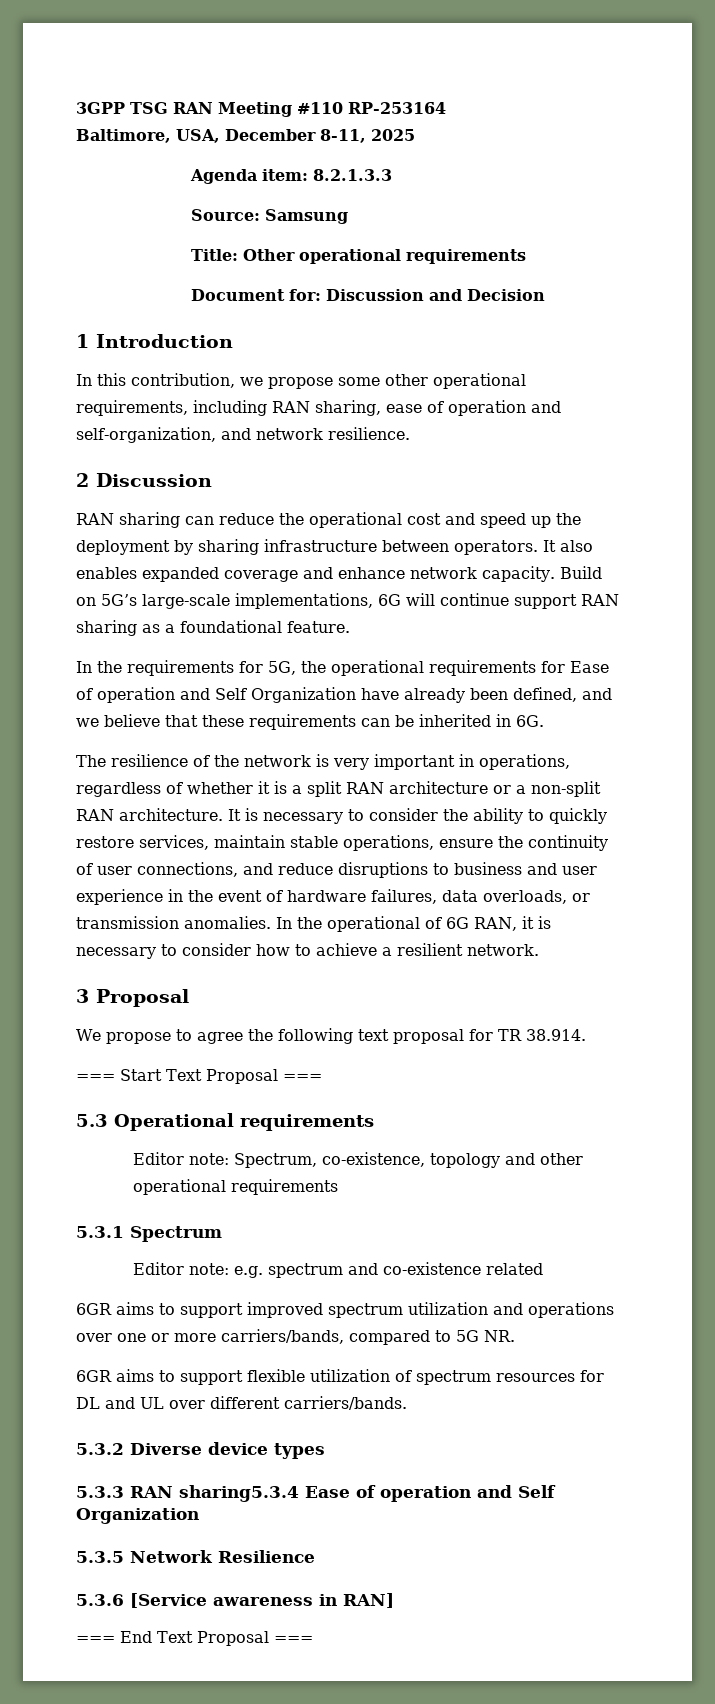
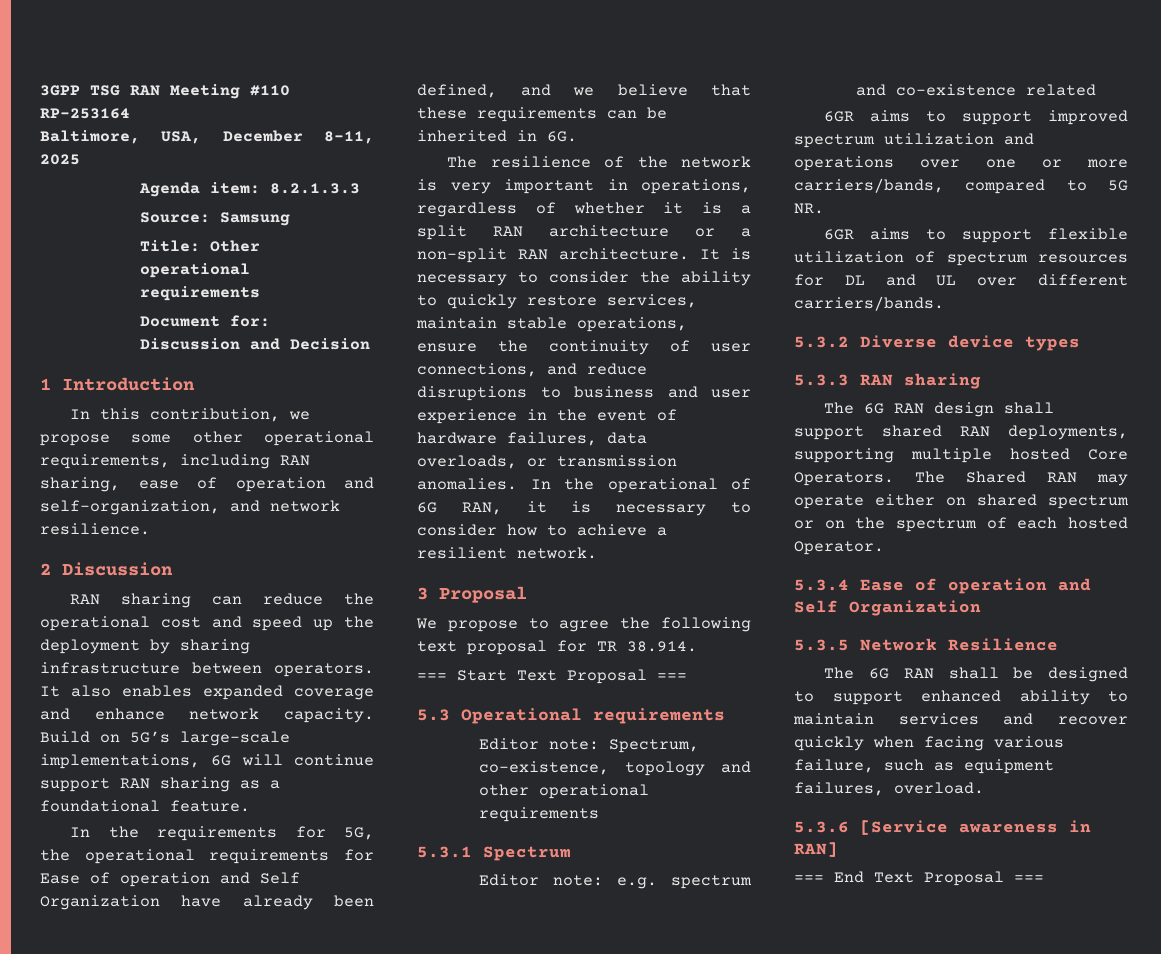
- 5.3.3 RAN sharing5.3.4 Ease of operation and Self Organization
+ 5.3.3 RAN sharing
+ The 6G RAN design shall support shared RAN deployments, supporting multiple hosted Core Operators. The Shared RAN may operate either on shared spectrum or on the spectrum of each hosted Operator.
+ 5.3.4 Ease of operation and Self Organization
+ The 6G RAN shall be designed to support enhanced ability to maintain services and recover quickly when facing various failure, such as equipment failures, overload.

